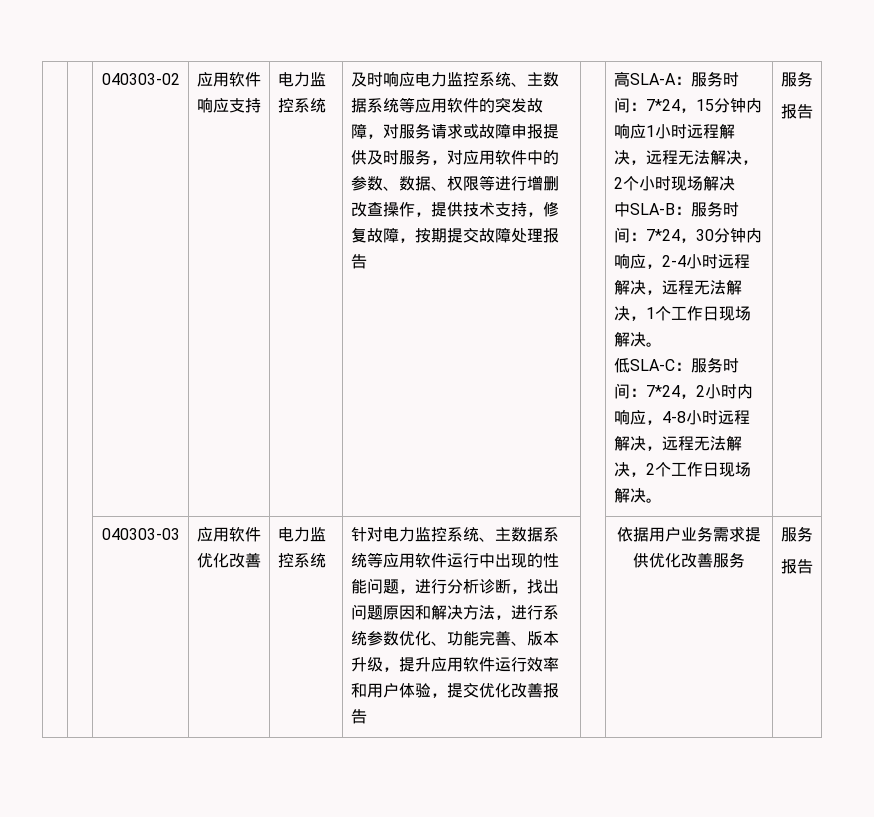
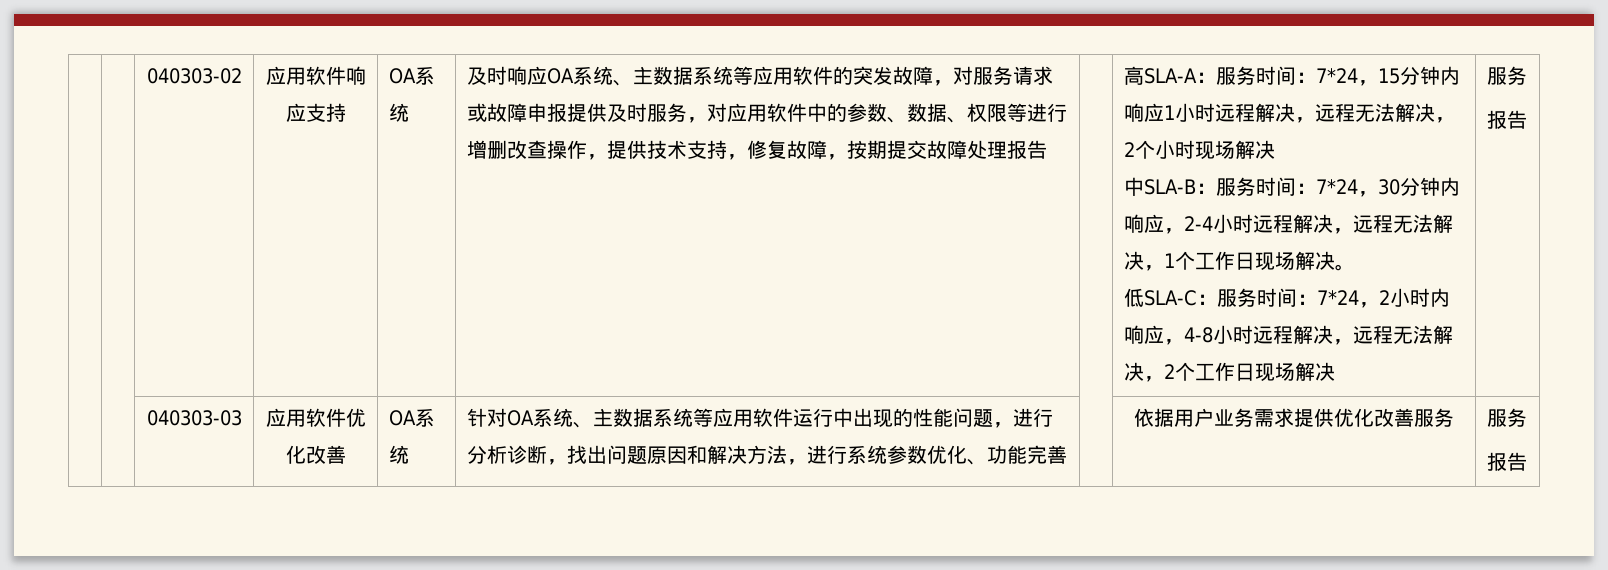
- 应用软件响应支持 | 电力监控系统
+ 应用软件响应支持 | OA系统
- 及时响应电力监控系统、主数据系统等应用软件的突发故障，对服务请求或故障申报提供及时服务，对应用软件中的参数、数据、权限等进行增删改查操作，提供技术支持，修复故障，按期提交故障处理报告
+ 及时响应OA系统、主数据系统等应用软件的突发故障，对服务请求或故障申报提供及时服务，对应用软件中的参数、数据、权限等进行增删改查操作，提供技术支持，修复故障，按期提交故障处理报告
- 低SLA-C：服务时间：7*24，2小时内响应，4-8小时远程解决，远程无法解决，2个工作日现场解决。
+ 低SLA-C：服务时间：7*24，2小时内响应，4-8小时远程解决，远程无法解决，2个工作日现场解决
- 应用软件优化改善 | 电力监控系统
+ 应用软件优化改善 | OA系统
- 针对电力监控系统、主数据系统等应用软件运行中出现的性能问题，进行分析诊断，找出问题原因和解决方法，进行系统参数优化、功能完善、版本升级，提升应用软件运行效率和用户体验，提交优化改善报告
+ 针对OA系统、主数据系统等应用软件运行中出现的性能问题，进行分析诊断，找出问题原因和解决方法，进行系统参数优化、功能完善

